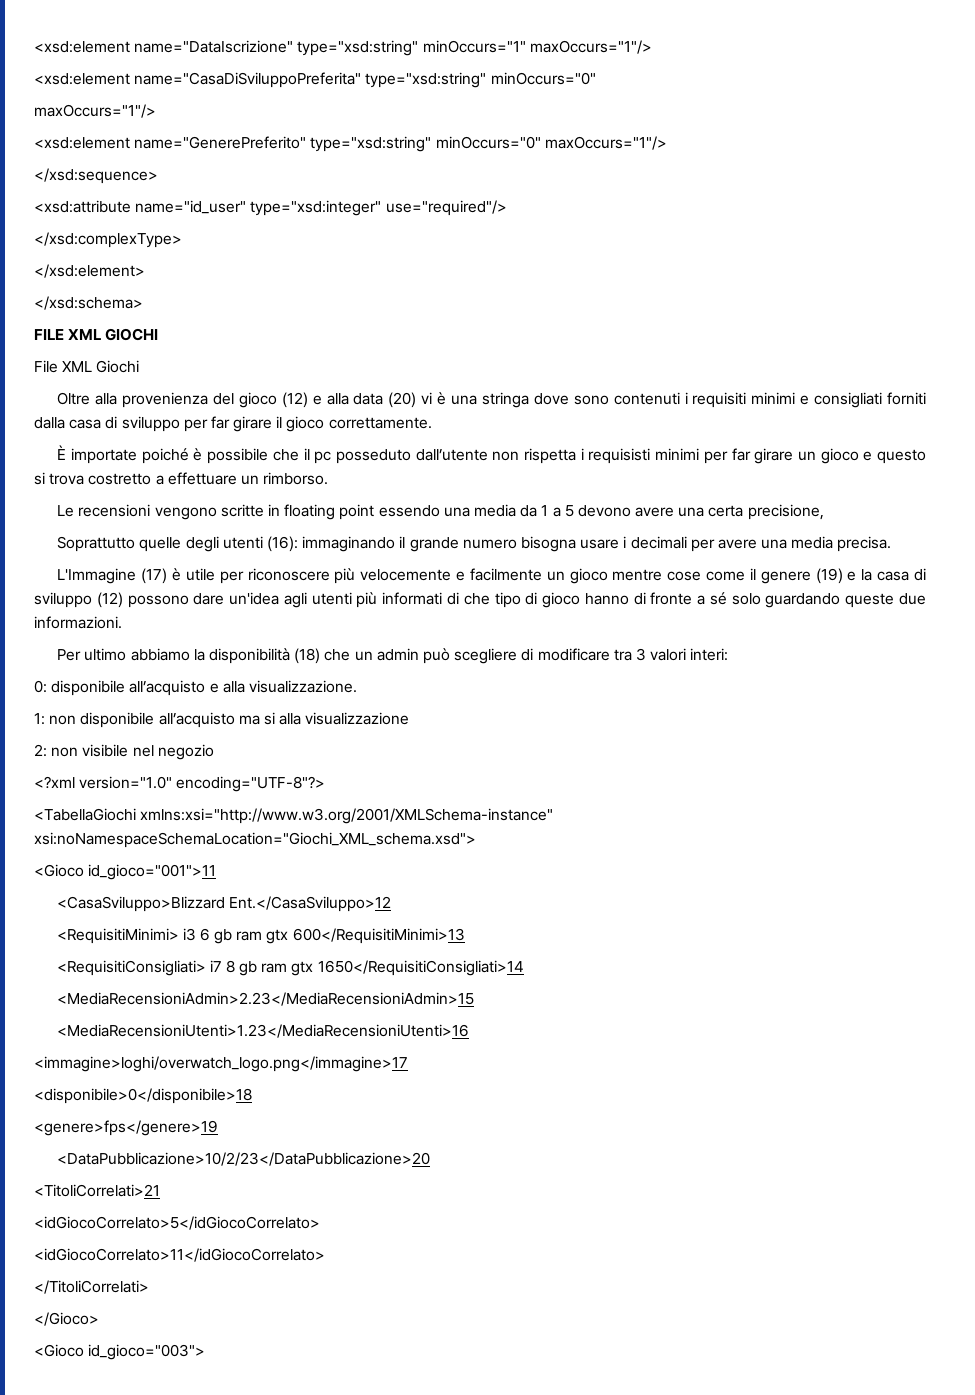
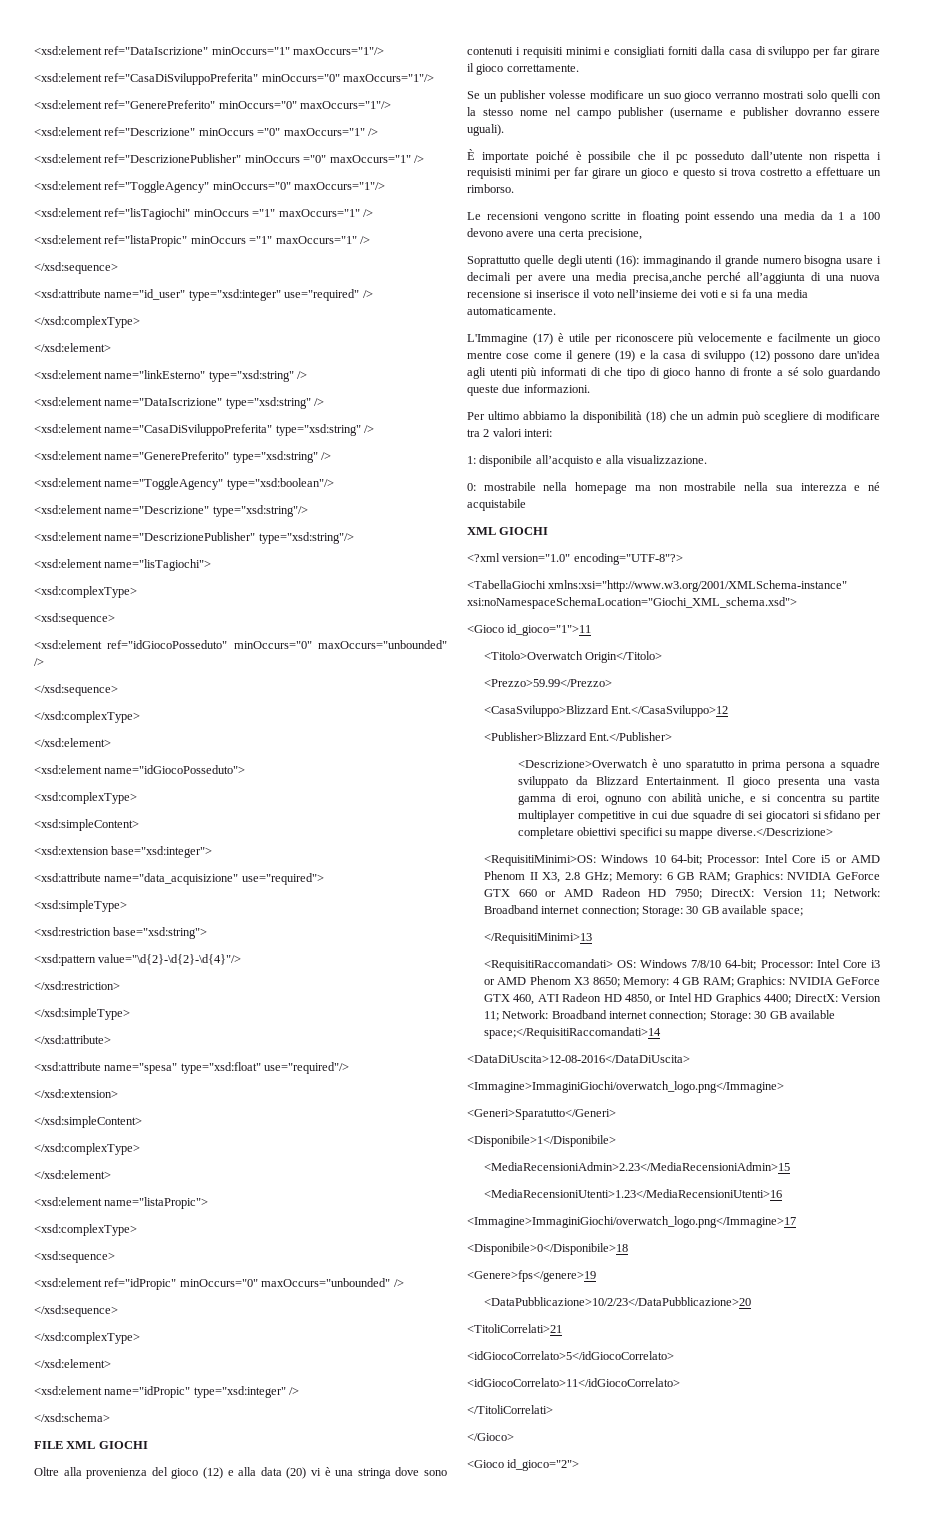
- <xsd:element name="DataIscrizione" type="xsd:string" minOccurs="1" maxOccurs="1"/>
+ <xsd:element ref="DataIscrizione" minOccurs="1" maxOccurs="1"/>
- <xsd:element name="CasaDiSviluppoPreferita" type="xsd:string" minOccurs="0"
- maxOccurs="1"/>
- <xsd:element name="GenerePreferito" type="xsd:string" minOccurs="0" maxOccurs="1"/>
+ <xsd:element ref="CasaDiSviluppoPreferita" minOccurs="0" maxOccurs="1"/>
+ <xsd:element ref="GenerePreferito" minOccurs="0" maxOccurs="1"/>
+ <xsd:element ref="Descrizione" minOccurs ="0" maxOccurs="1" />
+ <xsd:element ref="DescrizionePublisher" minOccurs ="0" maxOccurs="1" />
+ <xsd:element ref="ToggleAgency" minOccurs="0" maxOccurs="1"/>
+ <xsd:element ref="lisTagiochi" minOccurs ="1" maxOccurs="1" />
+ <xsd:element ref="listaPropic" minOccurs ="1" maxOccurs="1" />
- <xsd:attribute name="id_user" type="xsd:integer" use="required"/>
+ <xsd:attribute name="id_user" type="xsd:integer" use="required" />
  </xsd:complexType>
  </xsd:element>
+ <xsd:element name="linkEsterno" type="xsd:string" />
+ <xsd:element name="DataIscrizione" type="xsd:string" />
+ <xsd:element name="CasaDiSviluppoPreferita" type="xsd:string" />
+ <xsd:element name="GenerePreferito" type="xsd:string" />
+ <xsd:element name="ToggleAgency" type="xsd:boolean"/>
+ <xsd:element name="Descrizione" type="xsd:string"/>
+ <xsd:element name="DescrizionePublisher" type="xsd:string"/>
+ <xsd:element name="lisTagiochi">
+ <xsd:complexType>
+ <xsd:sequence>
+ <xsd:element ref="idGiocoPosseduto" minOccurs="0" maxOccurs="unbounded" />
+ </xsd:sequence>
+ </xsd:complexType>
+ </xsd:element>
+ <xsd:element name="idGiocoPosseduto">
+ <xsd:complexType>
+ <xsd:simpleContent>
+ <xsd:extension base="xsd:integer">
+ <xsd:attribute name="data_acquisizione" use="required">
+ <xsd:simpleType>
+ <xsd:restriction base="xsd:string">
+ <xsd:pattern value="\d{2}-\d{2}-\d{4}"/>
+ </xsd:restriction>
+ </xsd:simpleType>
+ </xsd:attribute>
+ <xsd:attribute name="spesa" type="xsd:float" use="required"/>
+ </xsd:extension>
+ </xsd:simpleContent>
+ </xsd:complexType>
+ </xsd:element>
+ <xsd:element name="listaPropic">
+ <xsd:complexType>
+ <xsd:sequence>
+ <xsd:element ref="idPropic" minOccurs="0" maxOccurs="unbounded" />
+ </xsd:sequence>
+ </xsd:complexType>
+ </xsd:element>
+ <xsd:element name="idPropic" type="xsd:integer" />
- File XML Giochi
+ Se un publisher volesse modificare un suo gioco verranno mostrati solo quelli con la stesso nome nel campo publisher (username e publisher dovranno essere uguali).
- Le recensioni vengono scritte in floating point essendo una media da 1 a 5 devono avere una certa precisione,
+ Le recensioni vengono scritte in floating point essendo una media da 1 a 100 devono avere una certa precisione,
- Soprattutto quelle degli utenti (16): immaginando il grande numero bisogna usare i decimali per avere una media precisa.
+ Soprattutto quelle degli utenti (16): immaginando il grande numero bisogna usare i decimali per avere una media precisa,anche perché all’aggiunta di una nuova recensione si inserisce il voto nell’insieme dei voti e si fa una media automaticamente.
- Per ultimo abbiamo la disponibilità (18) che un admin può scegliere di modificare tra 3 valori interi:
+ Per ultimo abbiamo la disponibilità (18) che un admin può scegliere di modificare tra 2 valori interi:
- 0: disponibile all’acquisto e alla visualizzazione.
+ 1: disponibile all’acquisto e alla visualizzazione.
- 1: non disponibile all’acquisto ma si alla visualizzazione
- 2: non visibile nel negozio
+ 0: mostrabile nella homepage ma non mostrabile nella sua interezza e né acquistabile
+ XML GIOCHI
- <Gioco id_gioco="001">11
+ <Gioco id_gioco="1">11
+ <Titolo>Overwatch Origin</Titolo>
+ <Prezzo>59.99</Prezzo>
  <CasaSviluppo>Blizzard Ent.</CasaSviluppo>12
- <RequisitiMinimi> i3 6 gb ram gtx 600</RequisitiMinimi>13
- <RequisitiConsigliati> i7 8 gb ram gtx 1650</RequisitiConsigliati>14
+ <Publisher>Blizzard Ent.</Publisher>
+ <Descrizione>Overwatch è uno sparatutto in prima persona a squadre sviluppato da Blizzard Entertainment. Il gioco presenta una vasta gamma di eroi, ognuno con abilità uniche, e si concentra su partite multiplayer competitive in cui due squadre di sei giocatori si sfidano per completare obiettivi specifici su mappe diverse.</Descrizione>
+ <RequisitiMinimi>OS: Windows 10 64-bit; Processor: Intel Core i5 or AMD Phenom II X3, 2.8 GHz; Memory: 6 GB RAM; Graphics: NVIDIA GeForce GTX 660 or AMD Radeon HD 7950; DirectX: Version 11; Network: Broadband internet connection; Storage: 30 GB available space;
+ </RequisitiMinimi>13
+ <RequisitiRaccomandati> OS: Windows 7/8/10 64-bit; Processor: Intel Core i3 or AMD Phenom X3 8650; Memory: 4 GB RAM; Graphics: NVIDIA GeForce GTX 460, ATI Radeon HD 4850, or Intel HD Graphics 4400; DirectX: Version 11; Network: Broadband internet connection; Storage: 30 GB available space;</RequisitiRaccomandati>14
+ <DataDiUscita>12-08-2016</DataDiUscita>
+ <Immagine>ImmaginiGiochi/overwatch_logo.png</Immagine>
+ <Generi>Sparatutto</Generi>
+ <Disponibile>1</Disponibile>
- <immagine>loghi/overwatch_logo.png</immagine>17
- <disponibile>0</disponibile>18
- <genere>fps</genere>19
+ <Immagine>ImmaginiGiochi/overwatch_logo.png</Immagine>17
+ <Disponibile>0</Disponibile>18
+ <Genere>fps</genere>19
- <Gioco id_gioco="003">
+ <Gioco id_gioco="2">

